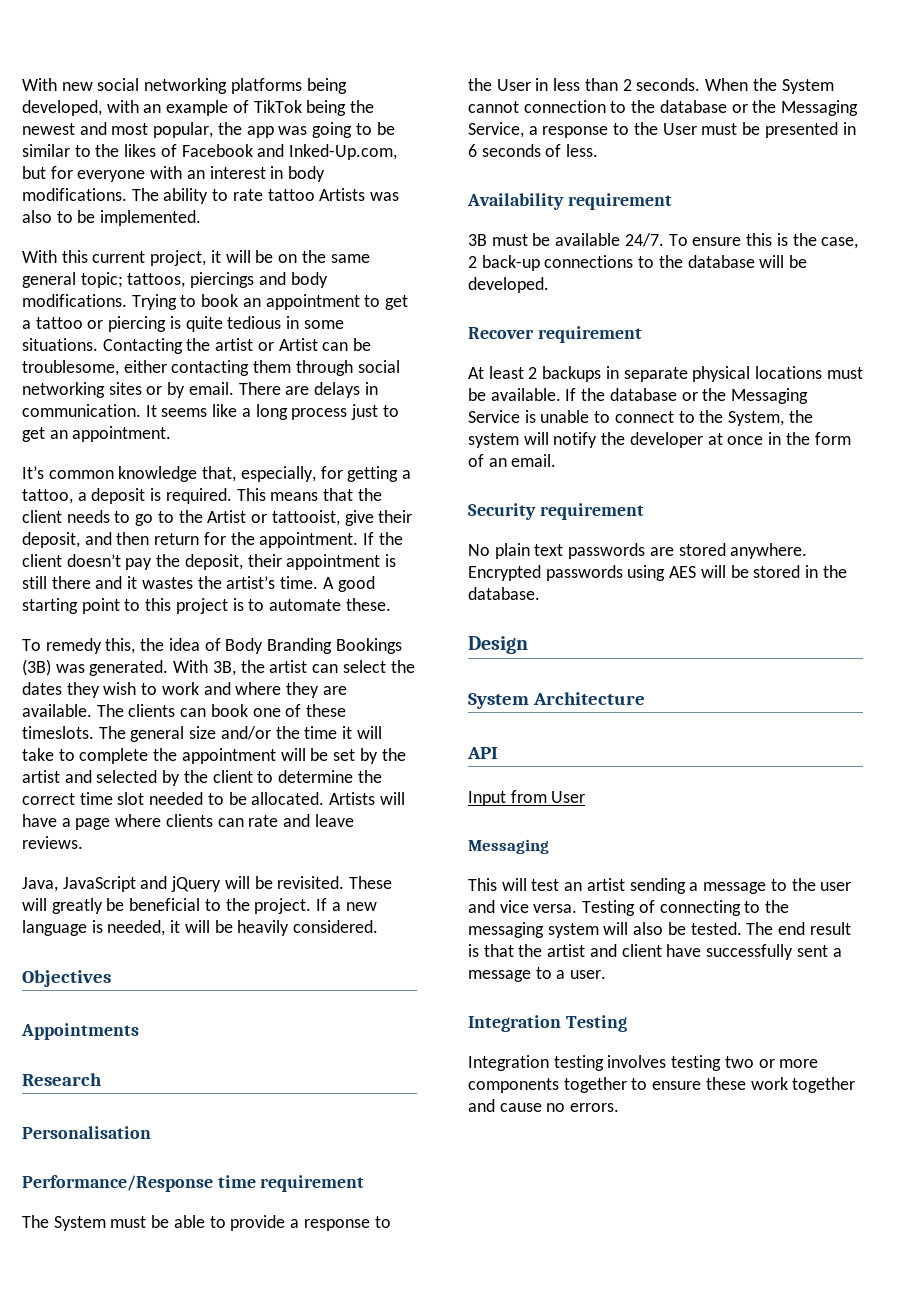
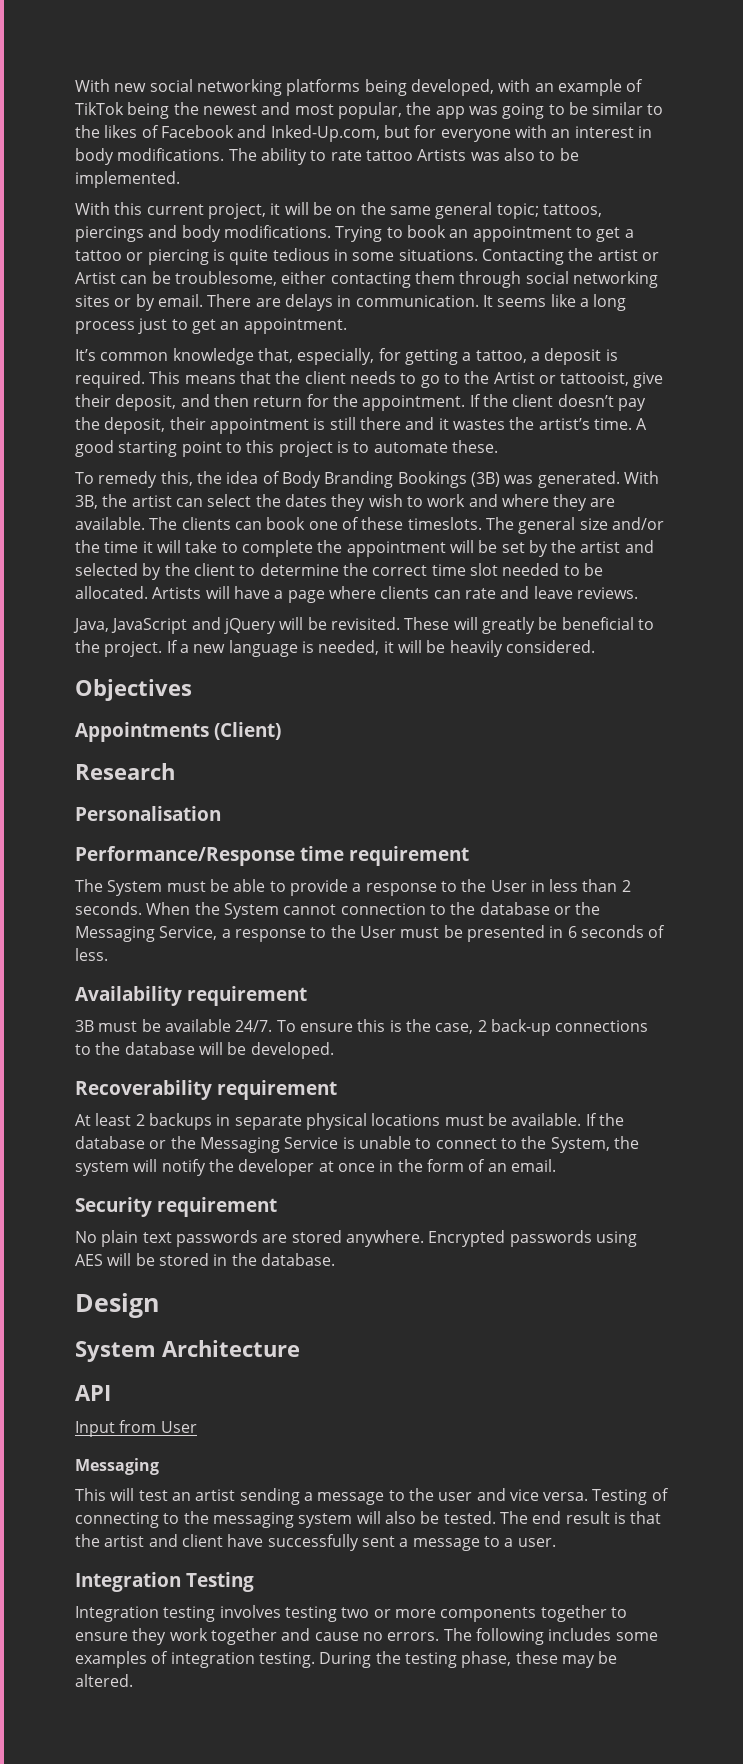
- Appointments
+ Appointments (Client)
- Recover requirement
+ Recoverability requirement
- Integration testing involves testing two or more components together to ensure these work together and cause no errors.
+ Integration testing involves testing two or more components together to ensure they work together and cause no errors.
+ The following includes some examples of integration testing. During the testing phase, these may be altered.

